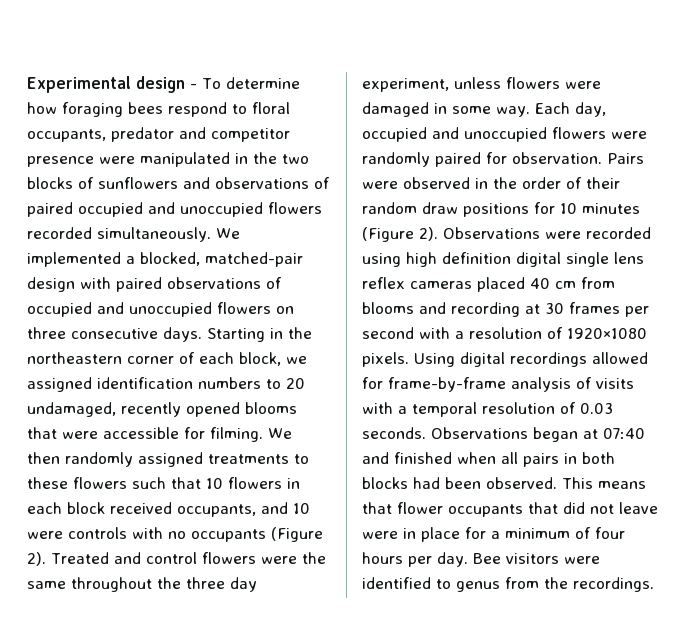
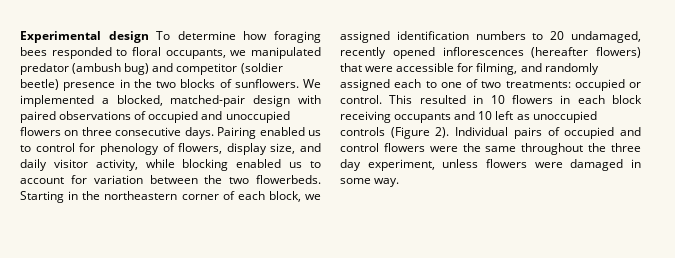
- Experimental design - To determine how foraging bees respond to floral occupants, predator and competitor presence were manipulated in the two blocks of sunflowers and observations of paired occupied and unoccupied flowers recorded simultaneously.
+ Experimental design To determine how foraging bees responded to floral occupants, we manipulated predator (ambush bug) and competitor (soldier beetle) presence in the two blocks of sunflowers.
+ Pairing enabled us to control for phenology of flowers, display size, and daily visitor activity, while blocking enabled us to account for variation between the two flowerbeds.
- Starting in the northeastern corner of each block, we assigned identification numbers to 20 undamaged, recently opened blooms that were accessible for filming. We then randomly assigned treatments to these flowers such that 10 flowers in each block received occupants, and 10 were controls with no occupants (Figure 2). Treated and control flowers were the same throughout the three day experiment, unless flowers were damaged in some way. Each day, occupied and unoccupied flowers were randomly paired for observation. Pairs were observed in the order of their random draw positions for 10 minutes (Figure 2). Observations were recorded using high definition digital single lens reflex cameras placed 40 cm from blooms and recording at 30 frames per second with a resolution of 1920×1080 pixels. Using digital recordings allowed for frame-by-frame analysis of visits with a temporal resolution of 0.03 seconds. Observations began at 07:40 and finished when all pairs in both blocks had been observed. This means that flower occupants that did not leave were in place for a minimum of four hours per day. Bee visitors were identified to genus from the recordings.
+ Starting in the northeastern corner of each block, we assigned identification numbers to 20 undamaged, recently opened inflorescences (hereafter flowers) that were accessible for filming, and randomly assigned each to one of two treatments: occupied or control. This resulted in 10 flowers in each block receiving occupants and 10 left as unoccupied controls (Figure 2). Individual pairs of occupied and control flowers were the same throughout the three day experiment, unless flowers were damaged in some way.

